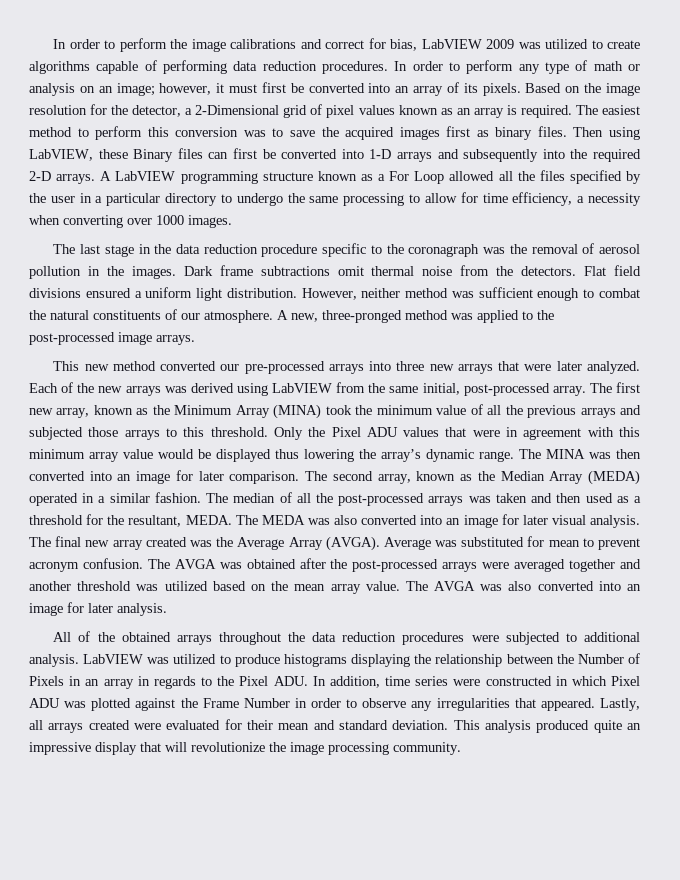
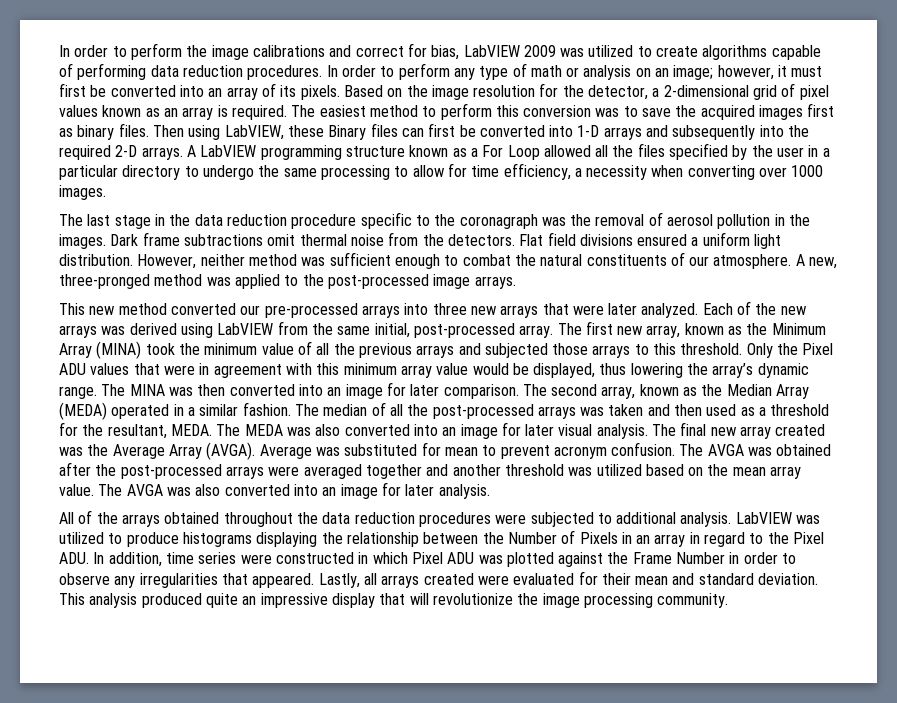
- Based on the image resolution for the detector, a 2-Dimensional grid of pixel values known as an array is required.
+ Based on the image resolution for the detector, a 2-dimensional grid of pixel values known as an array is required.
- Only the Pixel ADU values that were in agreement with this minimum array value would be displayed thus lowering the array’s dynamic range.
+ Only the Pixel ADU values that were in agreement with this minimum array value would be displayed, thus lowering the array’s dynamic range.
- All of the obtained arrays throughout the data reduction procedures were subjected to additional analysis.
+ All of the arrays obtained throughout the data reduction procedures were subjected to additional analysis.
- LabVIEW was utilized to produce histograms displaying the relationship between the Number of Pixels in an array in regards to the Pixel ADU. In addition, time series were constructed in which Pixel ADU was plotted against the Frame Number in order to observe any irregularities that appeared.
+ LabVIEW was utilized to produce histograms displaying the relationship between the Number of Pixels in an array in regard to the Pixel ADU. In addition, time series were constructed in which Pixel ADU was plotted against the Frame Number in order to observe any irregularities that appeared.

